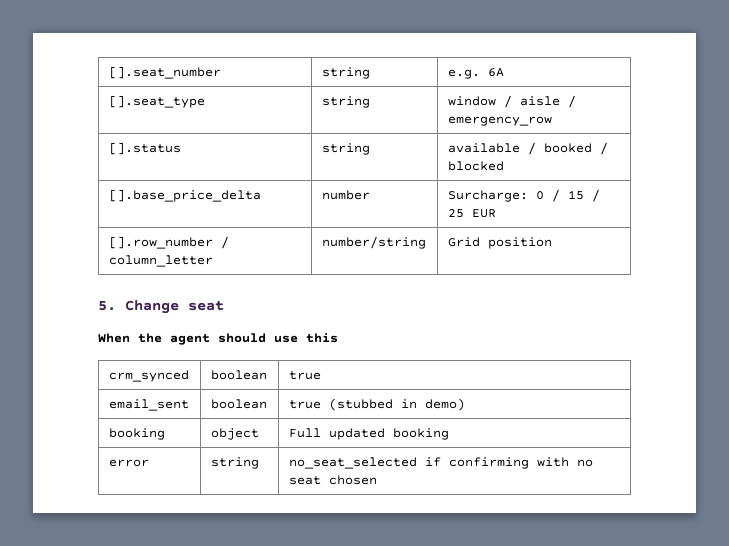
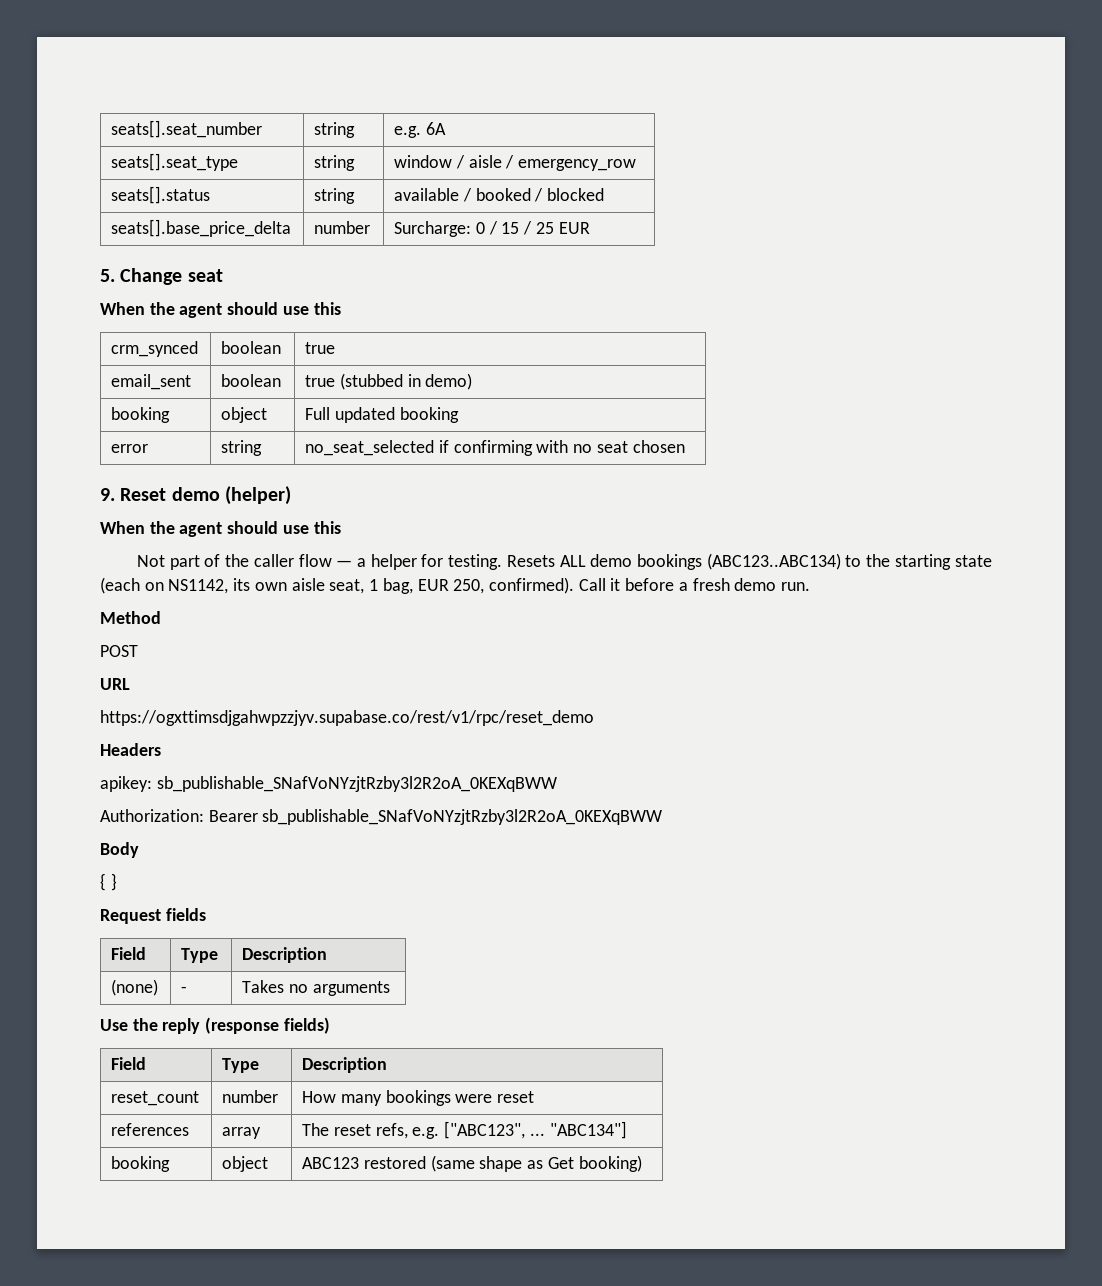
- [].seat_number | string | e.g. 6A
+ seats[].seat_number | string | e.g. 6A
- [].seat_type | string | window / aisle / emergency_row
+ seats[].seat_type | string | window / aisle / emergency_row
- [].status | string | available / booked / blocked
+ seats[].status | string | available / booked / blocked
- [].base_price_delta | number | Surcharge: 0 / 15 / 25 EUR
+ seats[].base_price_delta | number | Surcharge: 0 / 15 / 25 EUR
- [].row_number / column_letter | number/string | Grid position
+ 9. Reset demo (helper)
+ When the agent should use this
+ Not part of the caller flow — a helper for testing. Resets ALL demo bookings (ABC123..ABC134) to the starting state (each on NS1142, its own aisle seat, 1 bag, EUR 250, confirmed). Call it before a fresh demo run.
+ Method
+ POST
+ URL
+ https://ogxttimsdjgahwpzzjyv.supabase.co/rest/v1/rpc/reset_demo
+ Headers
+ apikey: sb_publishable_SNafVoNYzjtRzby3l2R2oA_0KEXqBWW
+ Authorization: Bearer sb_publishable_SNafVoNYzjtRzby3l2R2oA_0KEXqBWW
+ Body
+ { }
+ Request fields
+ Field | Type | Description
+ (none) | - | Takes no arguments
+ Use the reply (response fields)
+ Field | Type | Description
+ reset_count | number | How many bookings were reset
+ references | array | The reset refs, e.g. ["ABC123", ... "ABC134"]
+ booking | object | ABC123 restored (same shape as Get booking)

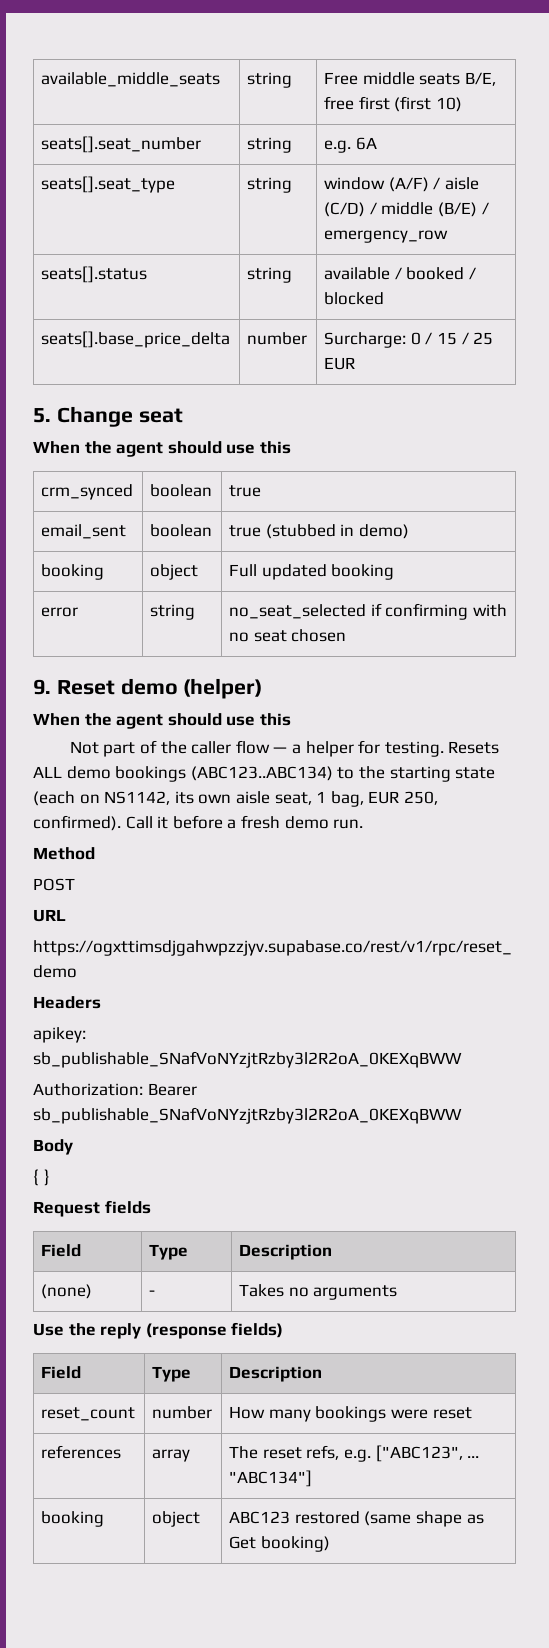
+ available_middle_seats | string | Free middle seats B/E, free first (first 10)
- seats[].seat_type | string | window / aisle / emergency_row
+ seats[].seat_type | string | window (A/F) / aisle (C/D) / middle (B/E) / emergency_row

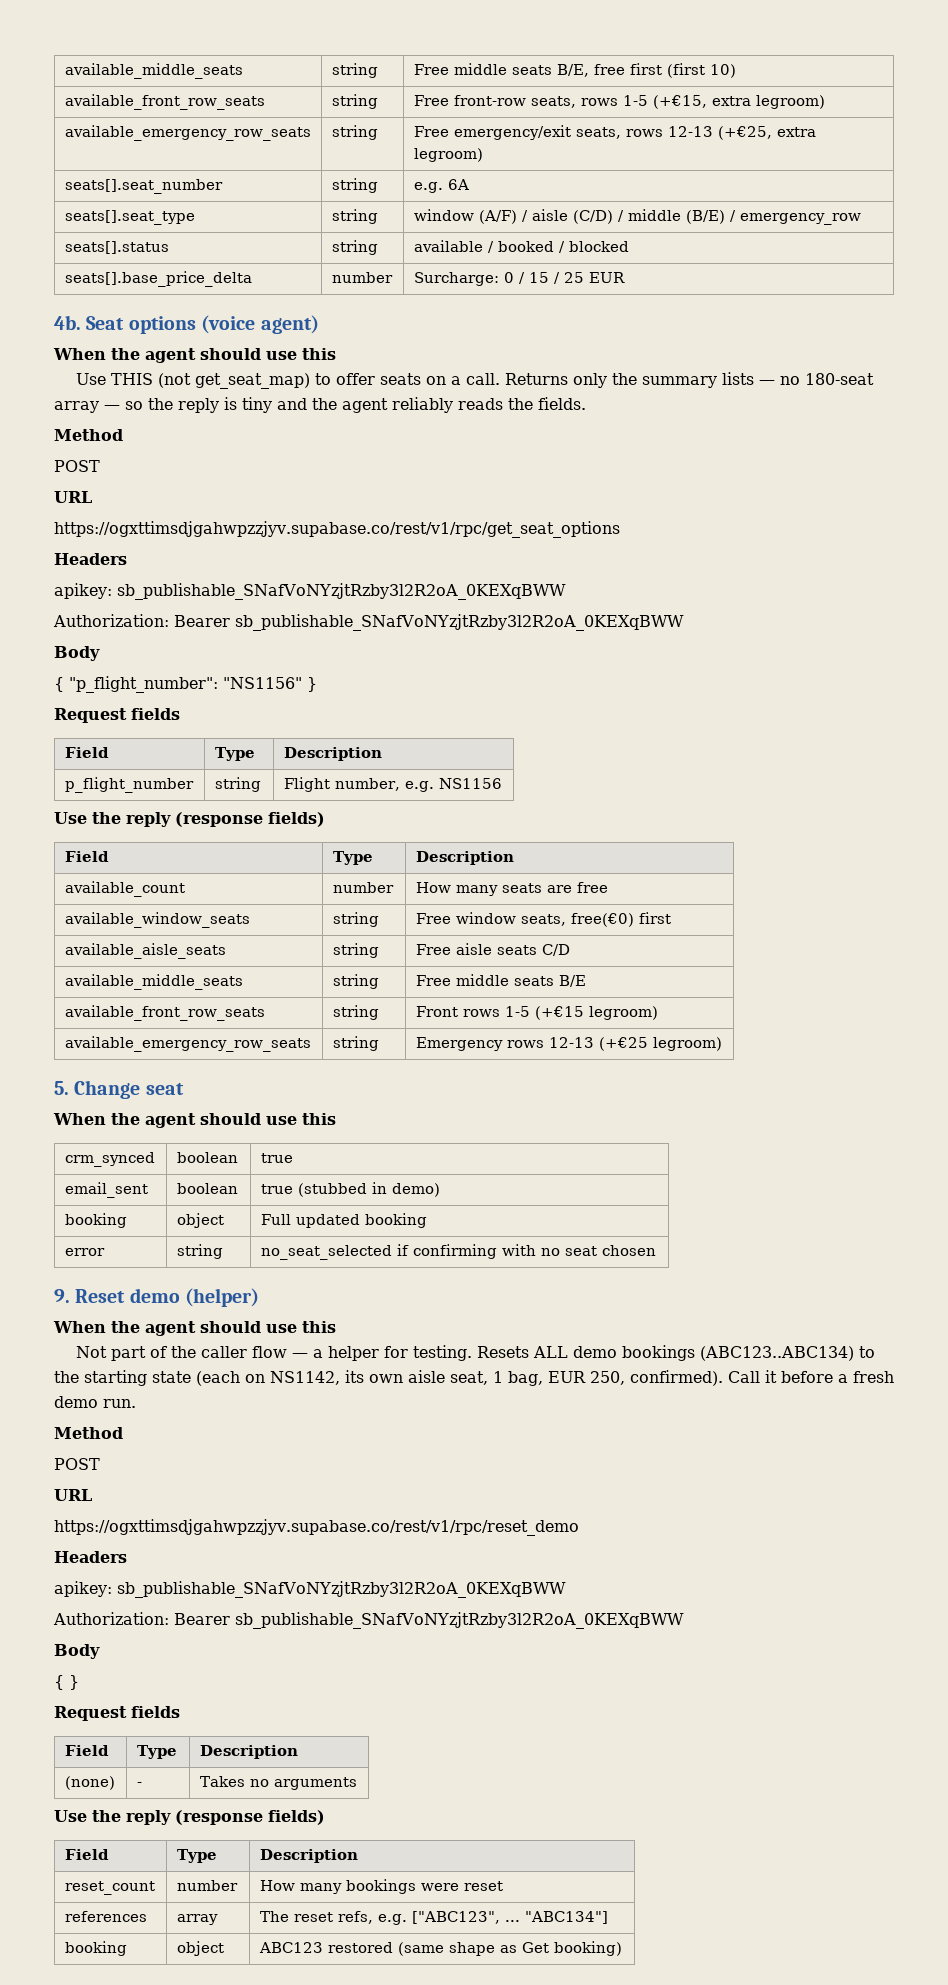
+ available_front_row_seats | string | Free front-row seats, rows 1-5 (+€15, extra legroom)
+ available_emergency_row_seats | string | Free emergency/exit seats, rows 12-13 (+€25, extra legroom)
+ 4b. Seat options (voice agent)
+ When the agent should use this
+ Use THIS (not get_seat_map) to offer seats on a call. Returns only the summary lists — no 180-seat array — so the reply is tiny and the agent reliably reads the fields.
+ Method
+ POST
+ URL
+ https://ogxttimsdjgahwpzzjyv.supabase.co/rest/v1/rpc/get_seat_options
+ Headers
+ apikey: sb_publishable_SNafVoNYzjtRzby3l2R2oA_0KEXqBWW
+ Authorization: Bearer sb_publishable_SNafVoNYzjtRzby3l2R2oA_0KEXqBWW
+ Body
+ { "p_flight_number": "NS1156" }
+ Request fields
+ Field | Type | Description
+ p_flight_number | string | Flight number, e.g. NS1156
+ Use the reply (response fields)
+ Field | Type | Description
+ available_count | number | How many seats are free
+ available_window_seats | string | Free window seats, free(€0) first
+ available_aisle_seats | string | Free aisle seats C/D
+ available_middle_seats | string | Free middle seats B/E
+ available_front_row_seats | string | Front rows 1-5 (+€15 legroom)
+ available_emergency_row_seats | string | Emergency rows 12-13 (+€25 legroom)

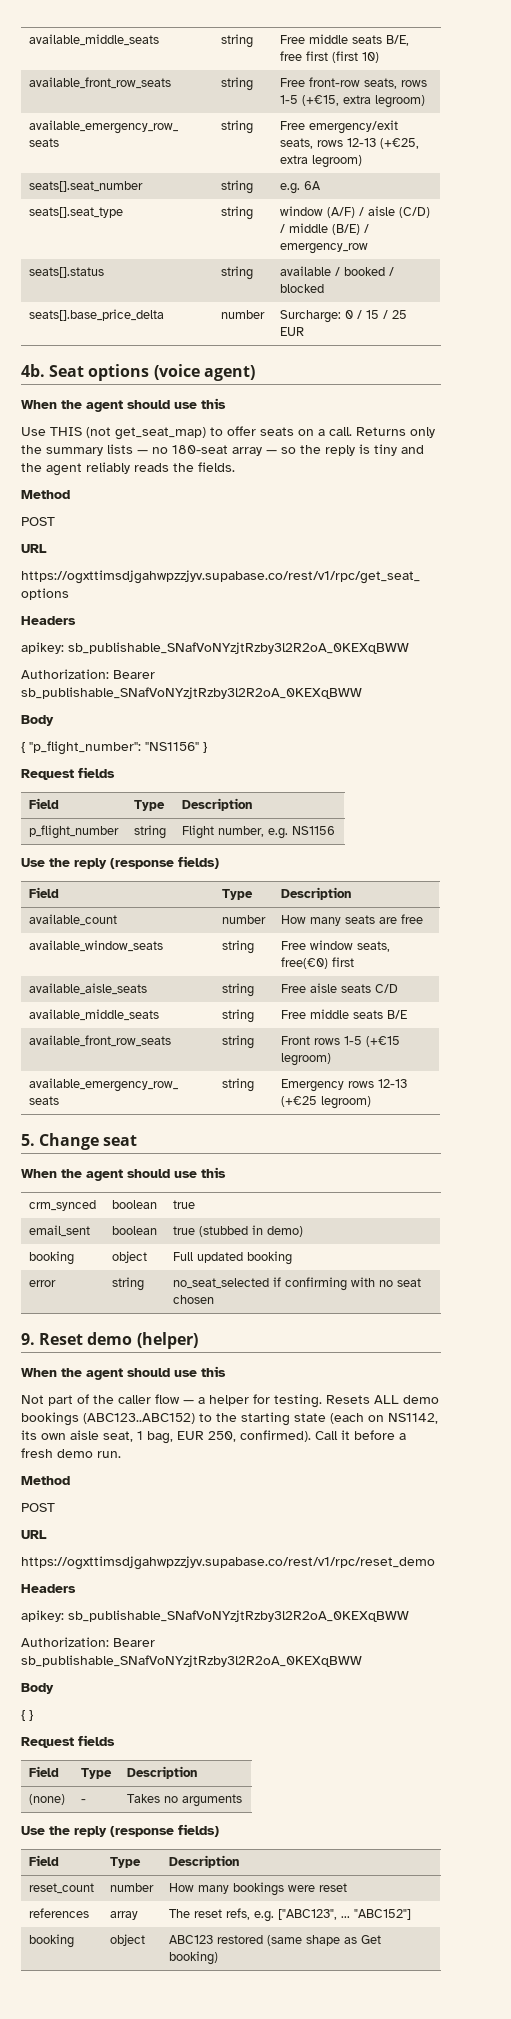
- Resets ALL demo bookings (ABC123..ABC134) to the starting state (each on NS1142, its own aisle seat, 1 bag, EUR 250, confirmed).
+ Resets ALL demo bookings (ABC123..ABC152) to the starting state (each on NS1142, its own aisle seat, 1 bag, EUR 250, confirmed).
- references | array | The reset refs, e.g. ["ABC123", ... "ABC134"]
+ references | array | The reset refs, e.g. ["ABC123", ... "ABC152"]

